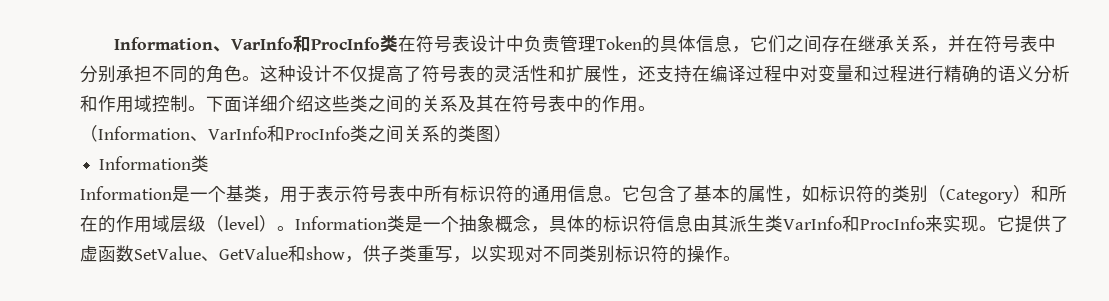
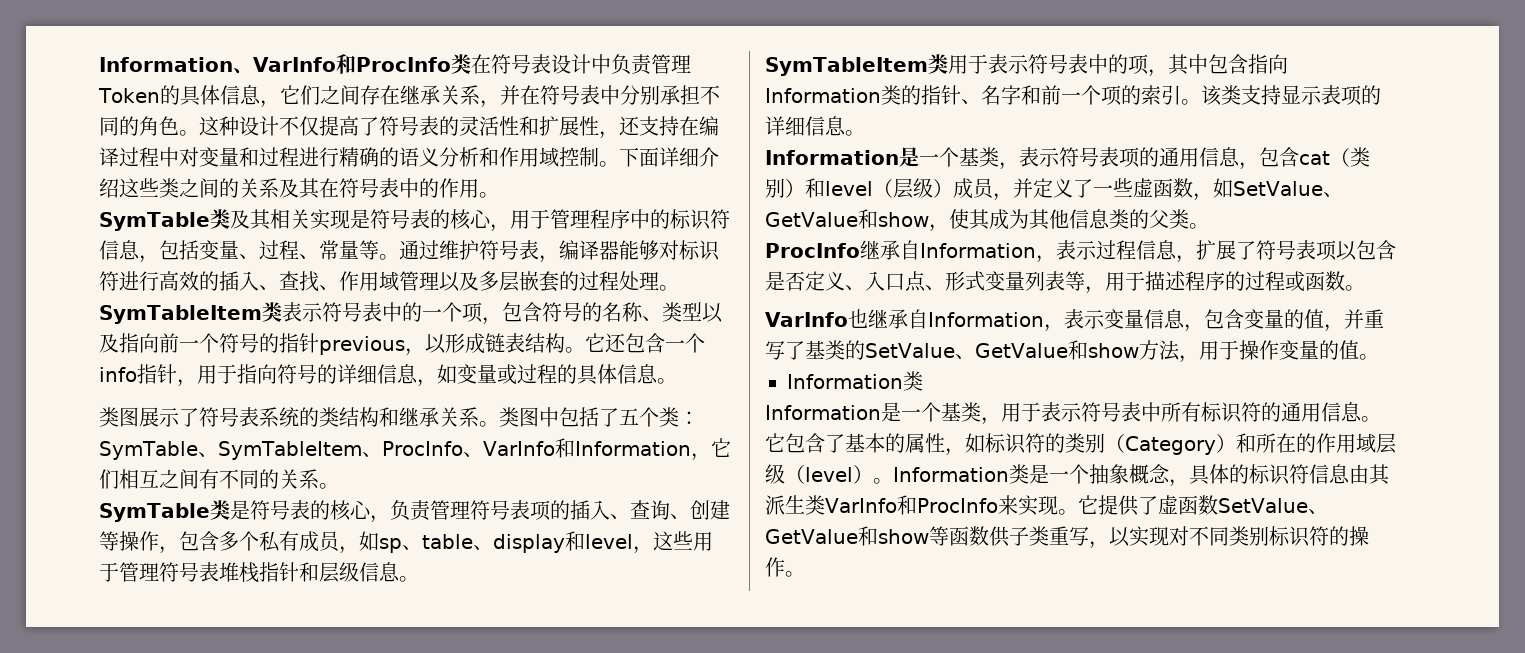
- （Information、VarInfo和ProcInfo类之间关系的类图）
+ SymTable类及其相关实现是符号表的核心，用于管理程序中的标识符信息，包括变量、过程、常量等。通过维护符号表，编译器能够对标识符进行高效的插入、查找、作用域管理以及多层嵌套的过程处理。SymTableItem类表示符号表中的一个项，包含符号的名称、类型以及指向前一个符号的指针previous，以形成链表结构。它还包含一个info指针，用于指向符号的详细信息，如变量或过程的具体信息。
+ 类图展示了符号表系统的类结构和继承关系。类图中包括了五个类：SymTable、SymTableItem、ProcInfo、VarInfo和Information，它们相互之间有不同的关系。
+ SymTable类是符号表的核心，负责管理符号表项的插入、查询、创建等操作，包含多个私有成员，如sp、table、display和level，这些用于管理符号表堆栈指针和层级信息。
+ SymTableItem类用于表示符号表中的项，其中包含指向Information类的指针、名字和前一个项的索引。该类支持显示表项的详细信息。
+ Information是一个基类，表示符号表项的通用信息，包含cat（类别）和level（层级）成员，并定义了一些虚函数，如SetValue、GetValue和show，使其成为其他信息类的父类。
+ ProcInfo继承自Information，表示过程信息，扩展了符号表项以包含是否定义、入口点、形式变量列表等，用于描述程序的过程或函数。
+ VarInfo也继承自Information，表示变量信息，包含变量的值，并重写了基类的SetValue、GetValue和show方法，用于操作变量的值。
- 它提供了虚函数SetValue、GetValue和show，供子类重写，以实现对不同类别标识符的操作。
+ 它提供了虚函数SetValue、GetValue和show等函数供子类重写，以实现对不同类别标识符的操作。

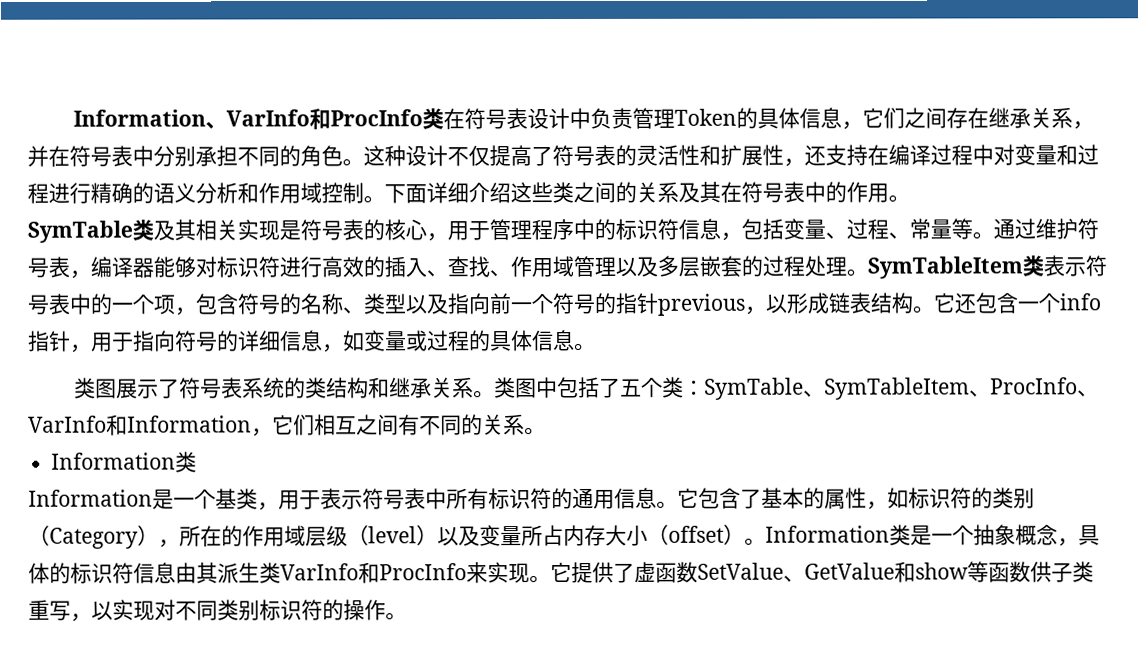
- SymTable类是符号表的核心，负责管理符号表项的插入、查询、创建等操作，包含多个私有成员，如sp、table、display和level，这些用于管理符号表堆栈指针和层级信息。
- SymTableItem类用于表示符号表中的项，其中包含指向Information类的指针、名字和前一个项的索引。该类支持显示表项的详细信息。
- Information是一个基类，表示符号表项的通用信息，包含cat（类别）和level（层级）成员，并定义了一些虚函数，如SetValue、GetValue和show，使其成为其他信息类的父类。
- ProcInfo继承自Information，表示过程信息，扩展了符号表项以包含是否定义、入口点、形式变量列表等，用于描述程序的过程或函数。
- VarInfo也继承自Information，表示变量信息，包含变量的值，并重写了基类的SetValue、GetValue和show方法，用于操作变量的值。
- 它包含了基本的属性，如标识符的类别（Category）和所在的作用域层级（level）。
+ 它包含了基本的属性，如标识符的类别（Category），所在的作用域层级（level）以及变量所占内存大小（offset）。

